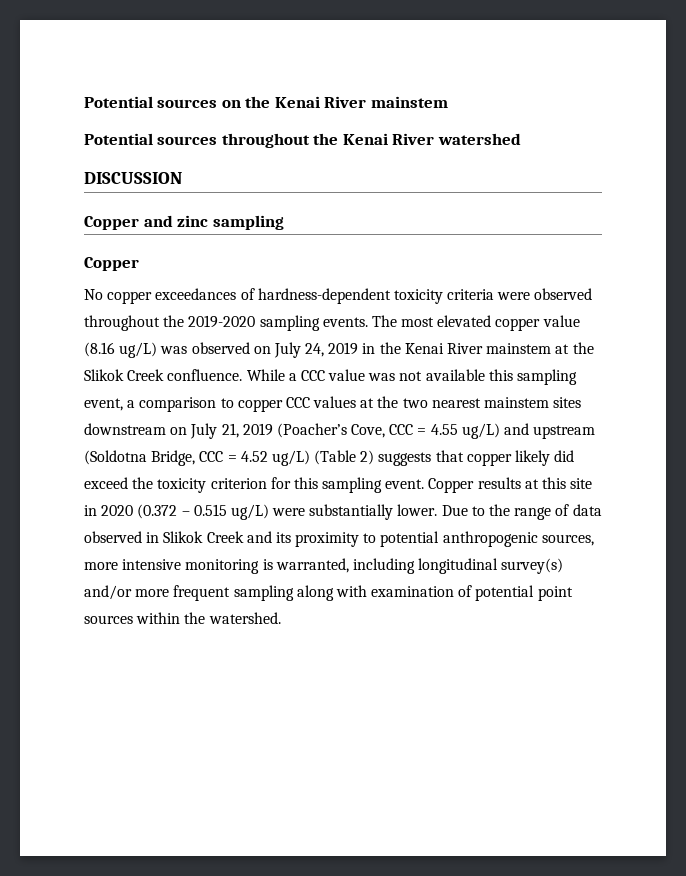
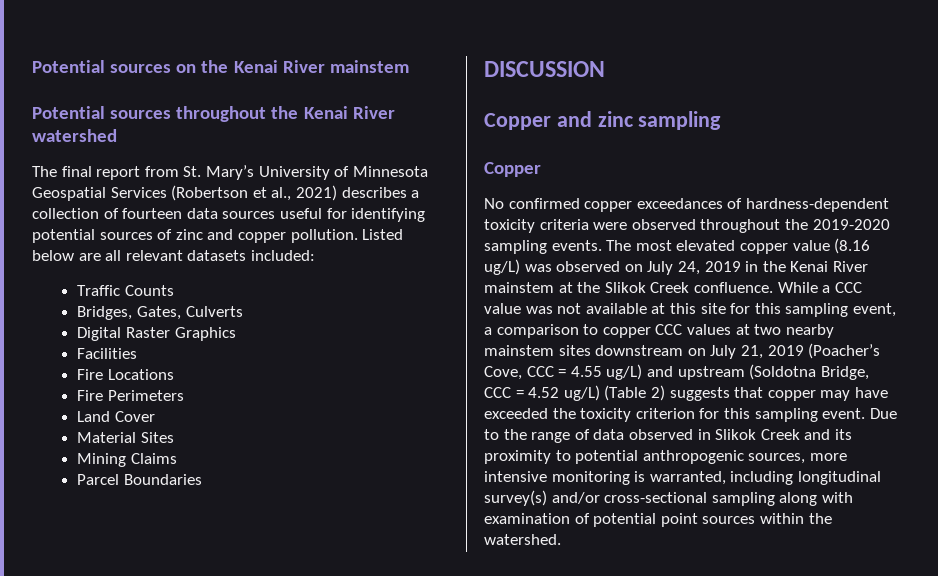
+ The final report from St. Mary’s University of Minnesota Geospatial Services (Robertson et al., 2021) describes a collection of fourteen data sources useful for identifying potential sources of zinc and copper pollution. Listed below are all relevant datasets included:
+ Traffic Counts
+ Bridges, Gates, Culverts
+ Digital Raster Graphics
+ Facilities
+ Fire Locations
+ Fire Perimeters
+ Land Cover
+ Material Sites
+ Mining Claims
+ Parcel Boundaries
- No copper exceedances of hardness-dependent toxicity criteria were observed throughout the 2019-2020 sampling events.
+ No confirmed copper exceedances of hardness-dependent toxicity criteria were observed throughout the 2019-2020 sampling events.
- While a CCC value was not available this sampling event, a comparison to copper CCC values at the two nearest mainstem sites downstream on July 21, 2019 (Poacher’s Cove, CCC = 4.55 ug/L) and upstream (Soldotna Bridge, CCC = 4.52 ug/L) (Table 2) suggests that copper likely did exceed the toxicity criterion for this sampling event.
+ While a CCC value was not available at this site for this sampling event, a comparison to copper CCC values at two nearby mainstem sites downstream on July 21, 2019 (Poacher’s Cove, CCC = 4.55 ug/L) and upstream (Soldotna Bridge, CCC = 4.52 ug/L) (Table 2) suggests that copper may have exceeded the toxicity criterion for this sampling event.
- Copper results at this site in 2020 (0.372 – 0.515 ug/L) were substantially lower.
- Due to the range of data observed in Slikok Creek and its proximity to potential anthropogenic sources, more intensive monitoring is warranted, including longitudinal survey(s) and/or more frequent sampling along with examination of potential point sources within the watershed.
+ Due to the range of data observed in Slikok Creek and its proximity to potential anthropogenic sources, more intensive monitoring is warranted, including longitudinal survey(s) and/or cross-sectional sampling along with examination of potential point sources within the watershed.

